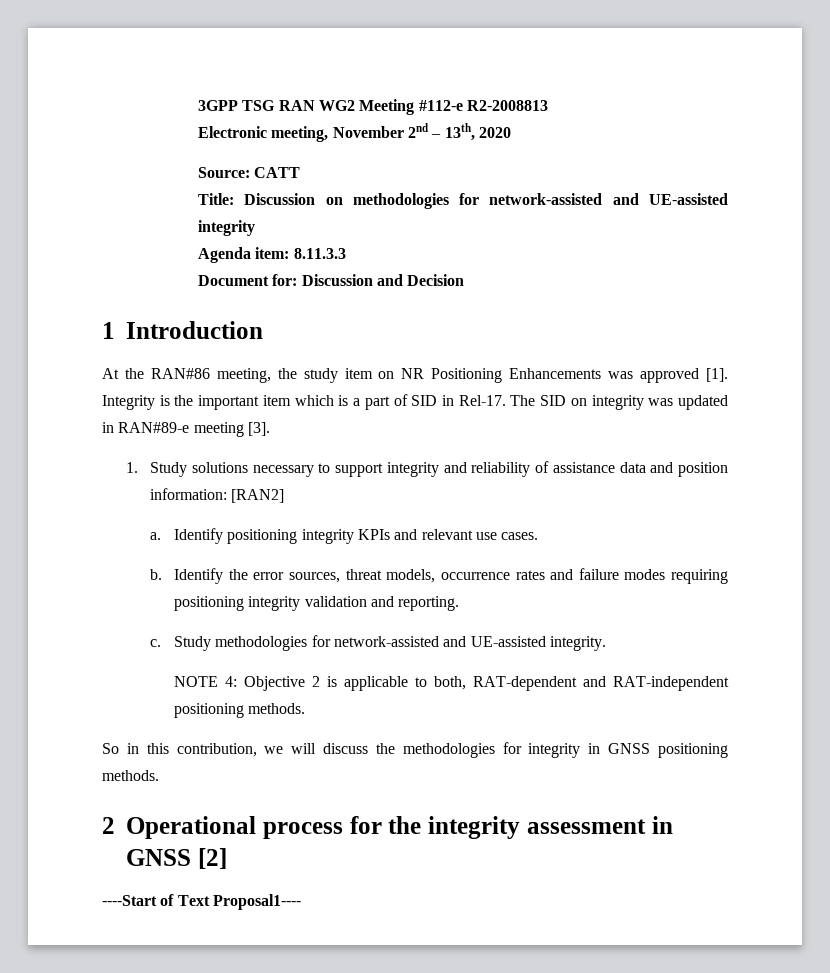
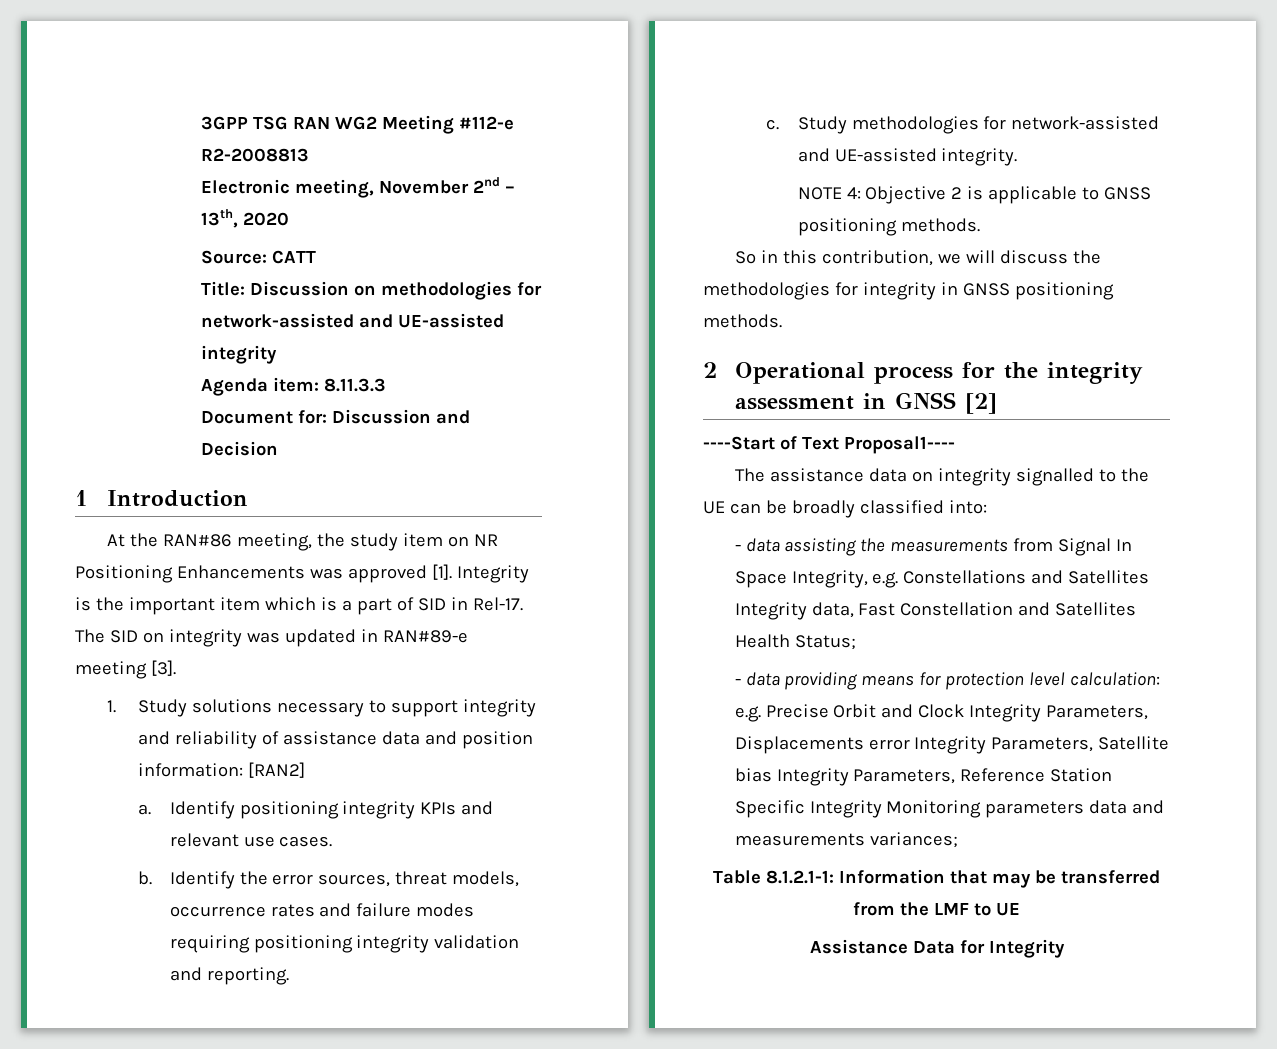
- NOTE 4: Objective 2 is applicable to both, RAT-dependent and RAT-independent positioning methods.
+ NOTE 4: Objective 2 is applicable to GNSS positioning methods.
+ The assistance data on integrity signalled to the UE can be broadly classified into:
+ - data assisting the measurements from Signal In Space Integrity, e.g. Constellations and Satellites Integrity data, Fast Constellation and Satellites Health Status;
+ - data providing means for protection level calculation: e.g. Precise Orbit and Clock Integrity Parameters, Displacements error Integrity Parameters, Satellite bias Integrity Parameters, Reference Station Specific Integrity Monitoring parameters data and measurements variances;
+ Table 8.1.2.1-1: Information that may be transferred from the LMF to UE
+ Assistance Data for Integrity

